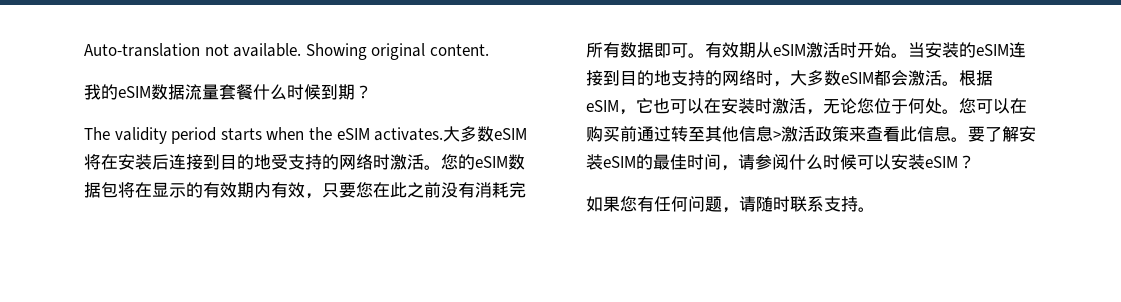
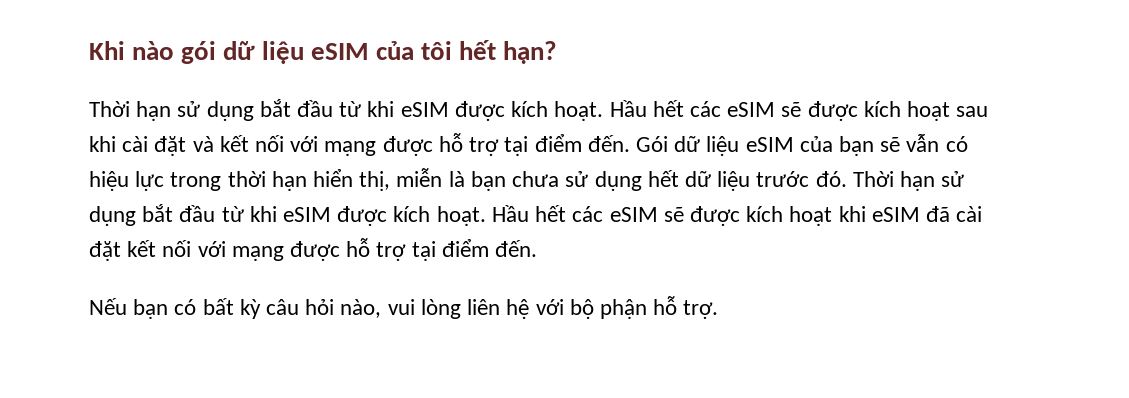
- Auto-translation not available. Showing original content.
- 我的eSIM数据流量套餐什么时候到期？
- The validity period starts when the eSIM activates.大多数eSIM将在安装后连接到目的地受支持的网络时激活。您的eSIM数据包将在显示的有效期内有效，只要您在此之前没有消耗完所有数据即可。有效期从eSIM激活时开始。当安装的eSIM连接到目的地支持的网络时，大多数eSIM都会激活。根据eSIM，它也可以在安装时激活，无论您位于何处。您可以在购买前通过转至其他信息>激活政策来查看此信息。要了解安装eSIM的最佳时间，请参阅什么时候可以安装eSIM？
- 如果您有任何问题，请随时联系支持。
+ Khi nào gói dữ liệu eSIM của tôi hết hạn?
+ Thời hạn sử dụng bắt đầu từ khi eSIM được kích hoạt. Hầu hết các eSIM sẽ được kích hoạt sau khi cài đặt và kết nối với mạng được hỗ trợ tại điểm đến. Gói dữ liệu eSIM của bạn sẽ vẫn có hiệu lực trong thời hạn hiển thị, miễn là bạn chưa sử dụng hết dữ liệu trước đó. Thời hạn sử dụng bắt đầu từ khi eSIM được kích hoạt. Hầu hết các eSIM sẽ được kích hoạt khi eSIM đã cài đặt kết nối với mạng được hỗ trợ tại điểm đến.
+ Nếu bạn có bất kỳ câu hỏi nào, vui lòng liên hệ với bộ phận hỗ trợ.

